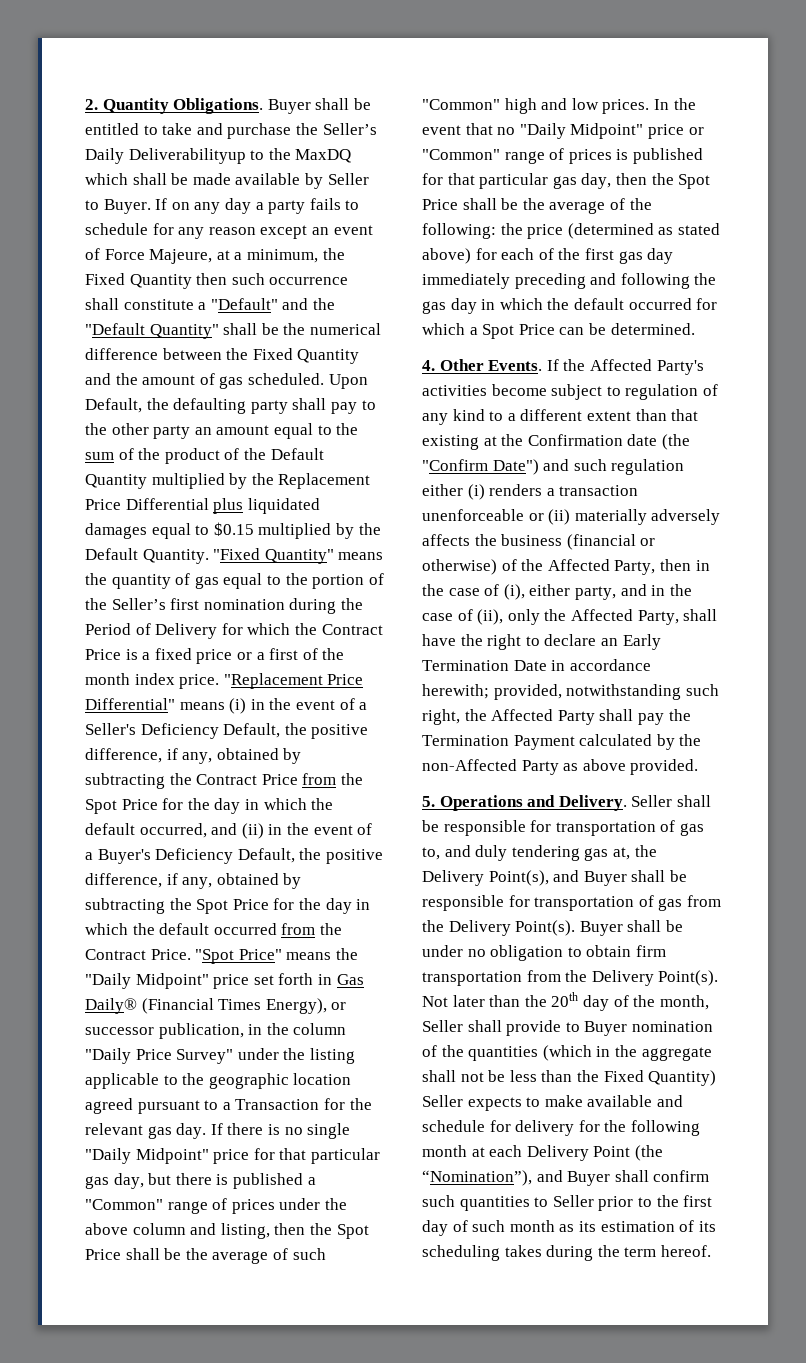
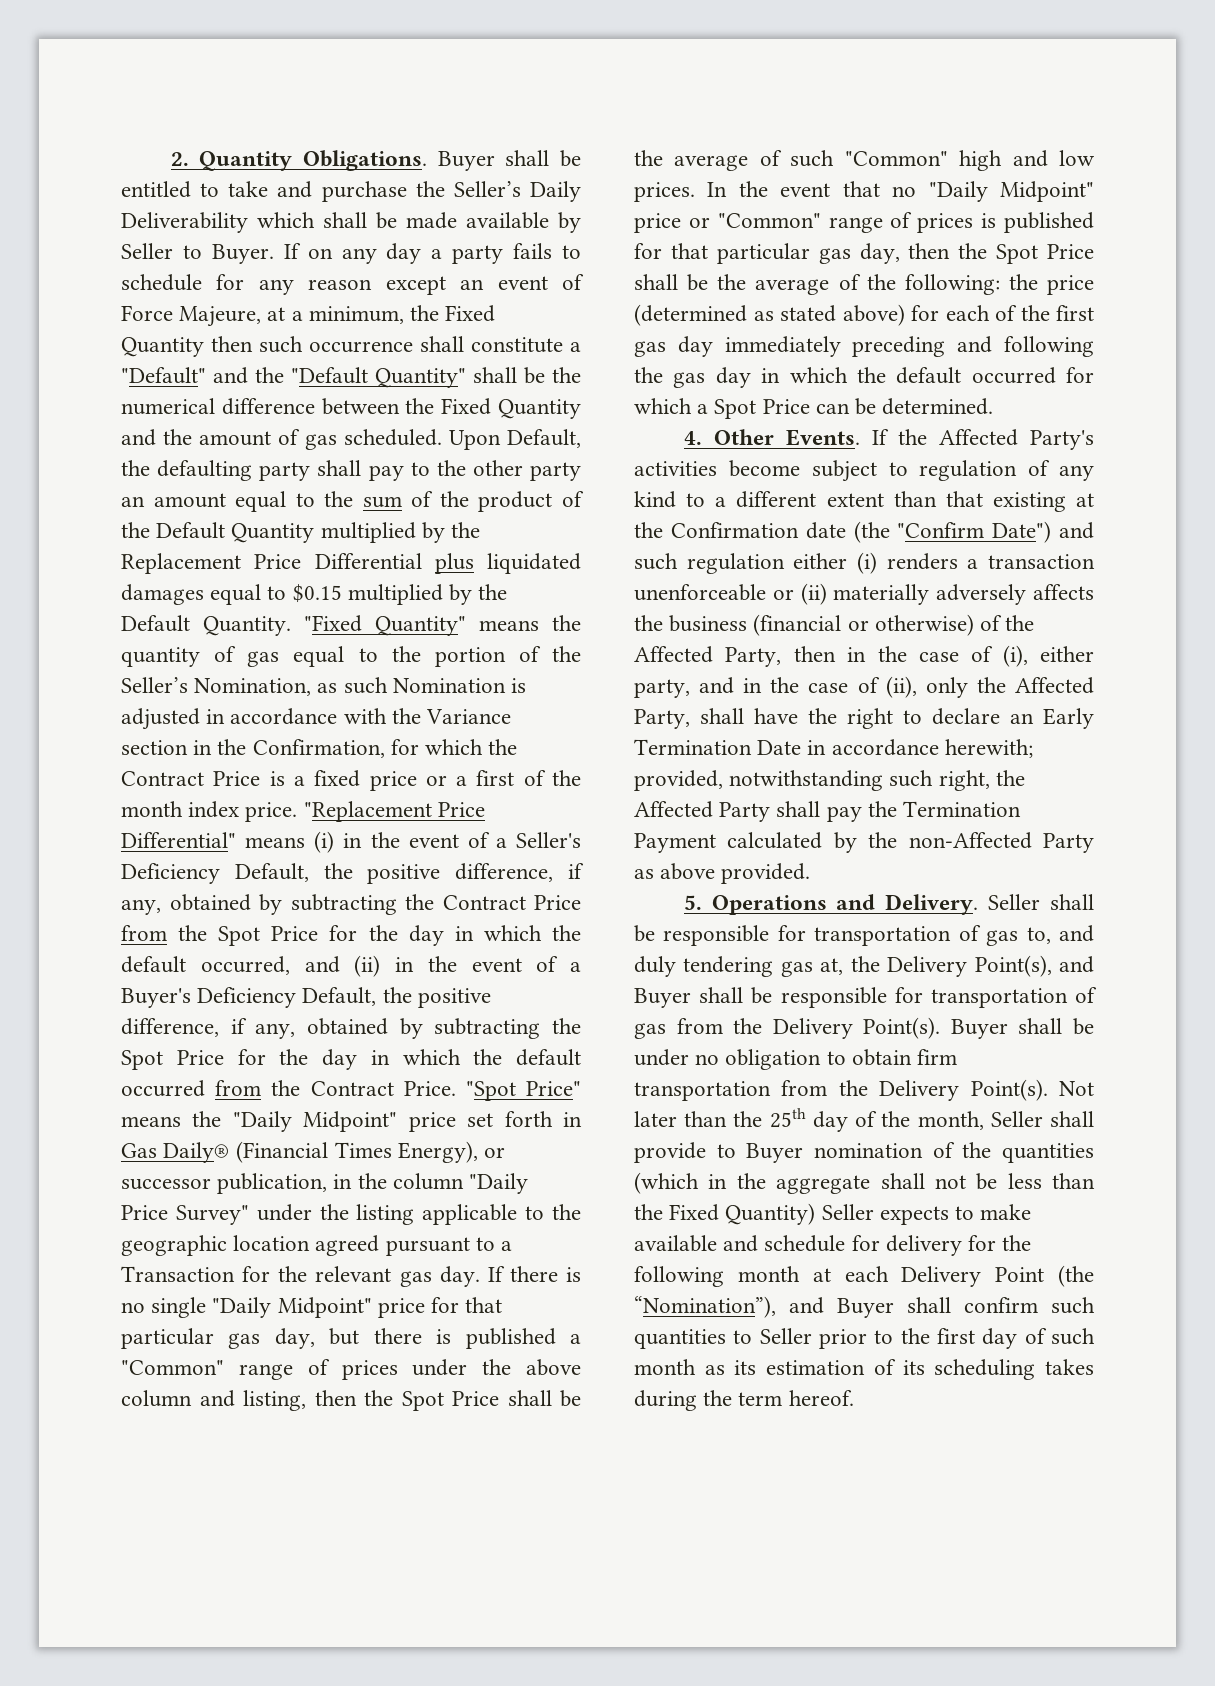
- Buyer shall be entitled to take and purchase the Seller’s Daily Deliverabilityup to the MaxDQ which shall be made available by Seller to Buyer.
+ Buyer shall be entitled to take and purchase the Seller’s Daily Deliverability which shall be made available by Seller to Buyer.
- "Fixed Quantity" means the quantity of gas equal to the portion of the Seller’s first nomination during the Period of Delivery for which the Contract Price is a fixed price or a first of the month index price.
+ "Fixed Quantity" means the quantity of gas equal to the portion of the Seller’s Nomination, as such Nomination is adjusted in accordance with the Variance section in the Confirmation, for which the Contract Price is a fixed price or a first of the month index price.
- Not later than the 20th day of the month, Seller shall provide to Buyer nomination of the quantities (which in the aggregate shall not be less than the Fixed Quantity) Seller expects to make available and schedule for delivery for the following month at each Delivery Point (the “Nomination”), and Buyer shall confirm such quantities to Seller prior to the first day of such month as its estimation of its scheduling takes during the term hereof.
+ Not later than the 25th day of the month, Seller shall provide to Buyer nomination of the quantities (which in the aggregate shall not be less than the Fixed Quantity) Seller expects to make available and schedule for delivery for the following month at each Delivery Point (the “Nomination”), and Buyer shall confirm such quantities to Seller prior to the first day of such month as its estimation of its scheduling takes during the term hereof.

